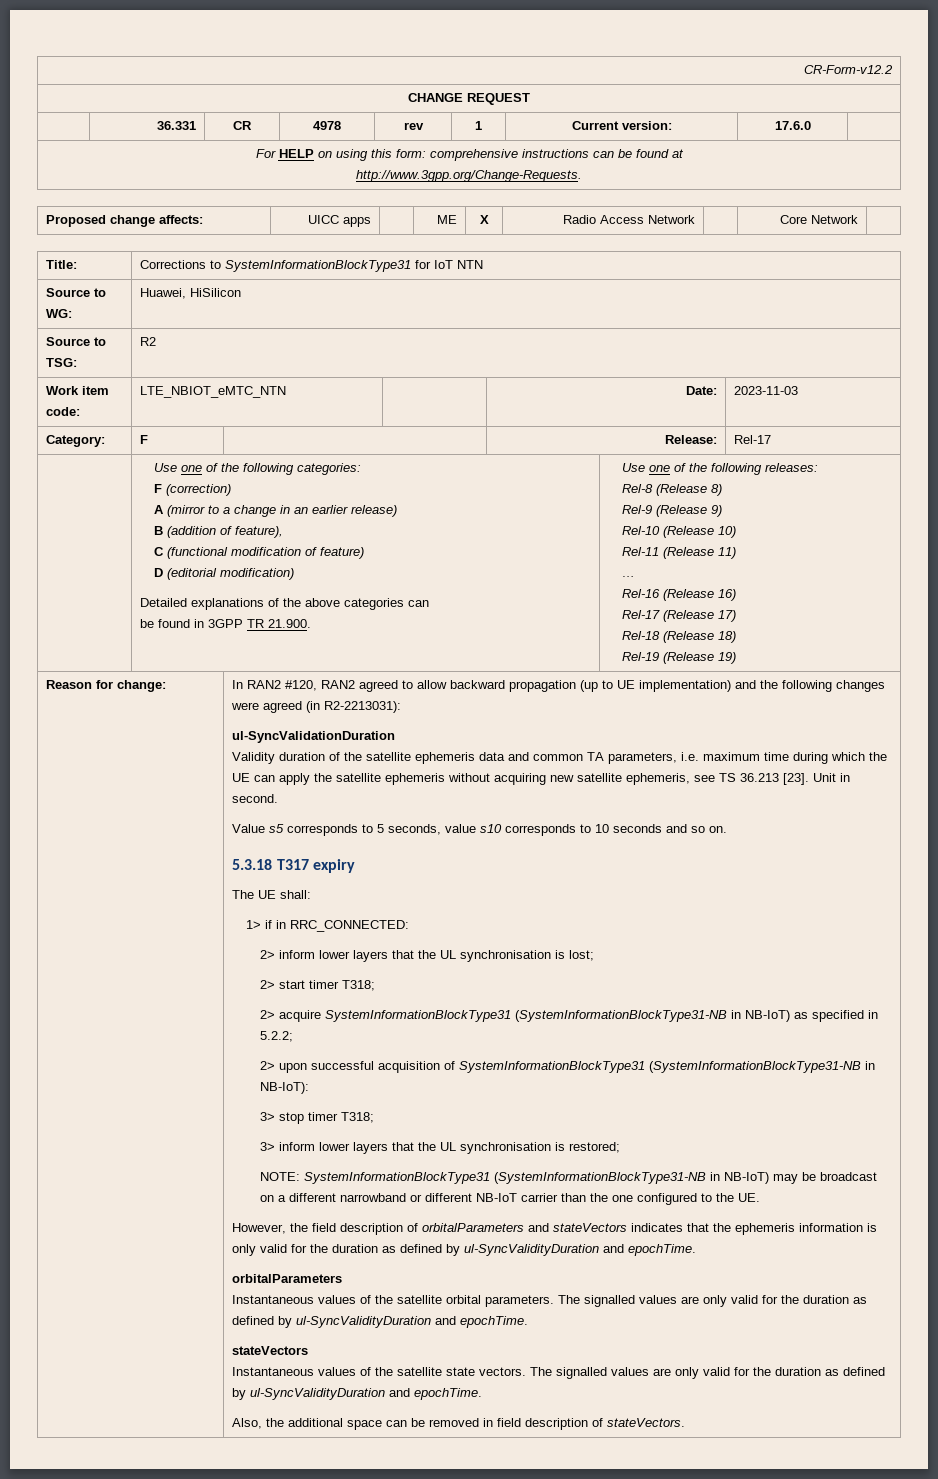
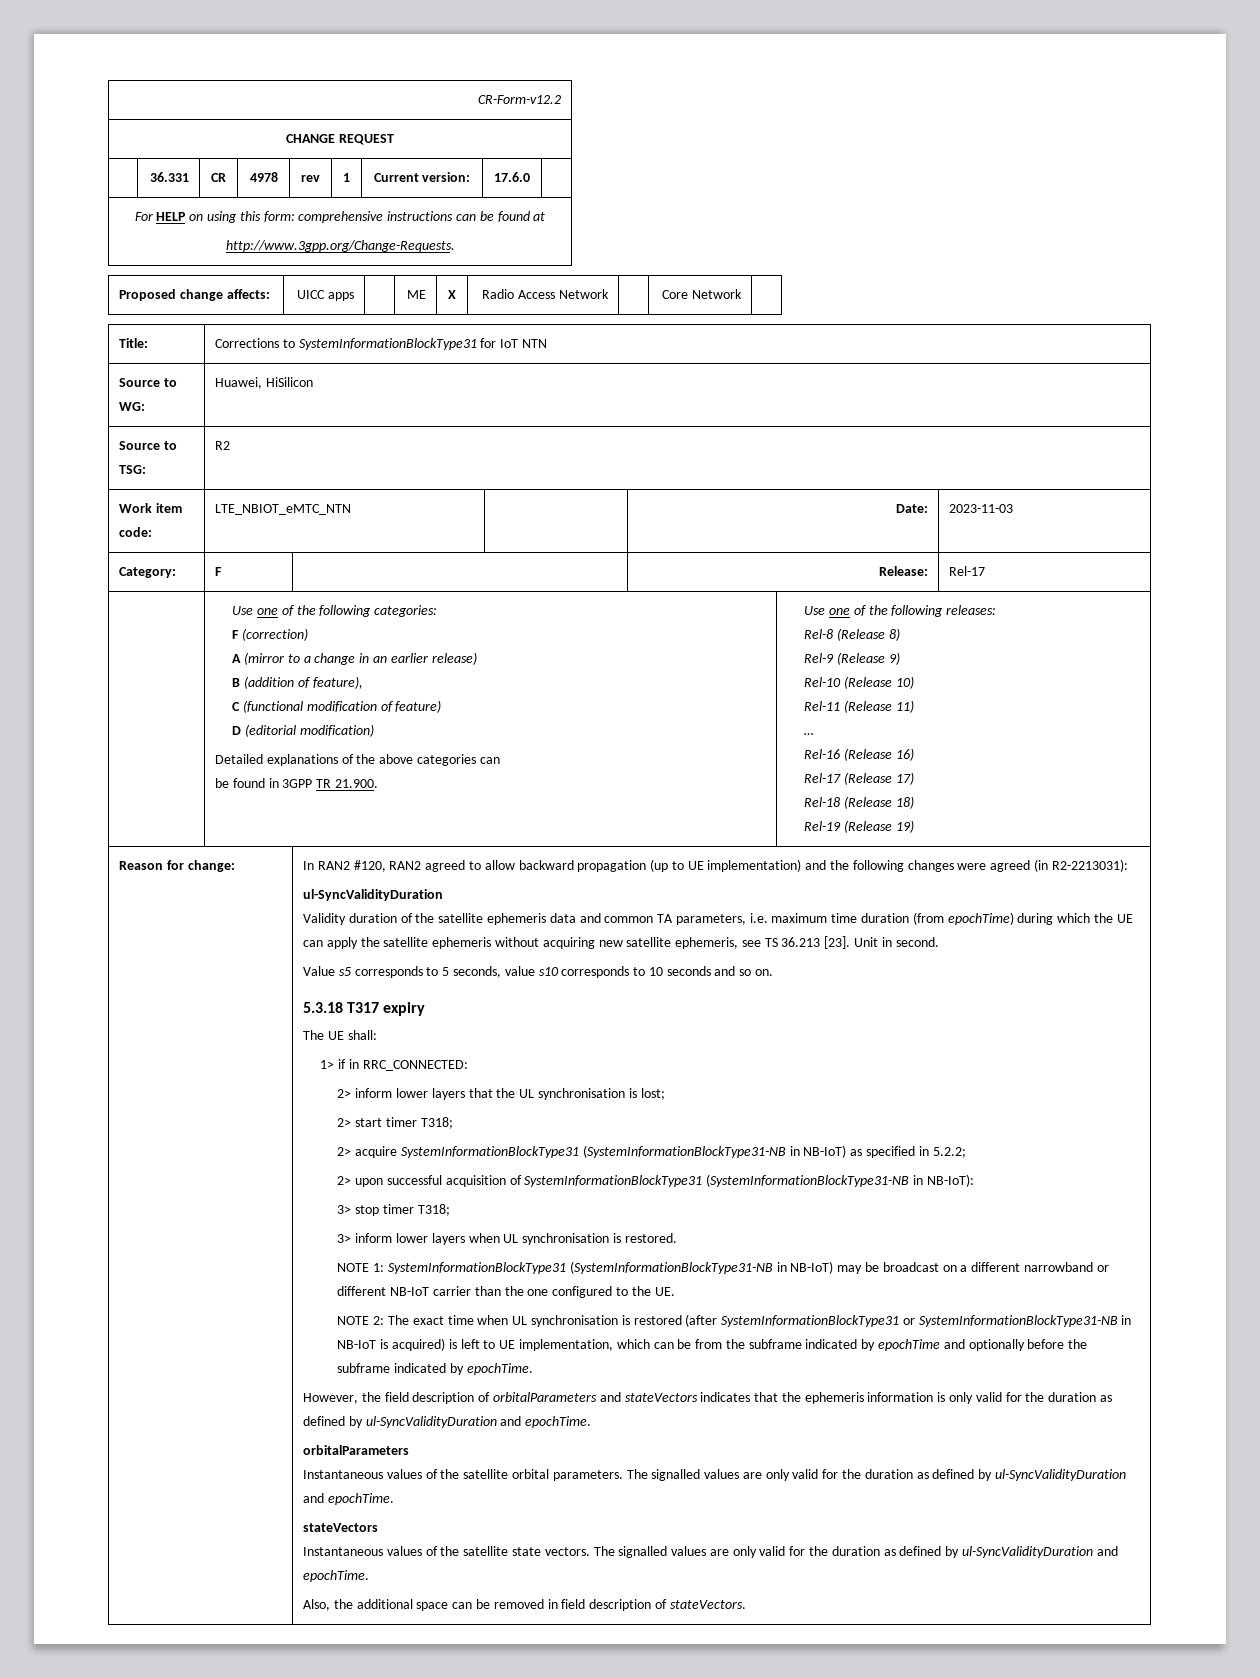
  In RAN2 #120, RAN2 agreed to allow backward propagation (up to UE implementation) and the following changes were agreed (in R2-2213031):
- ul-SyncValidationDuration
+ ul-SyncValidityDuration
- Validity duration of the satellite ephemeris data and common TA parameters, i.e. maximum time during which the UE can apply the satellite ephemeris without acquiring new satellite ephemeris, see TS 36.213 [23].
+ Validity duration of the satellite ephemeris data and common TA parameters, i.e. maximum time duration (from epochTime) during which the UE can apply the satellite ephemeris without acquiring new satellite ephemeris, see TS 36.213 [23].
- 3> inform lower layers that the UL synchronisation is restored;
- NOTE: SystemInformationBlockType31 (SystemInformationBlockType31-NB in NB-IoT) may be broadcast on a different narrowband or different NB-IoT carrier than the one configured to the UE.
+ 3> inform lower layers when UL synchronisation is restored.
+ NOTE 1: SystemInformationBlockType31 (SystemInformationBlockType31-NB in NB-IoT) may be broadcast on a different narrowband or different NB-IoT carrier than the one configured to the UE.
+ NOTE 2: The exact time when UL synchronisation is restored (after SystemInformationBlockType31 or SystemInformationBlockType31-NB in NB-IoT is acquired) is left to UE implementation, which can be from the subframe indicated by epochTime and optionally before the subframe indicated by epochTime.

